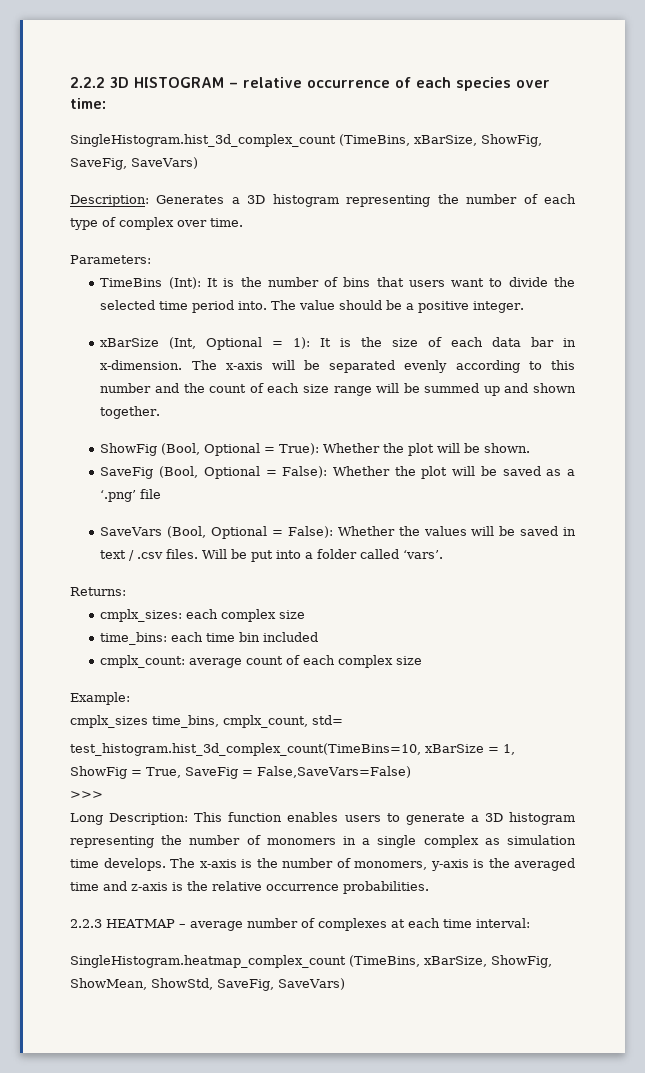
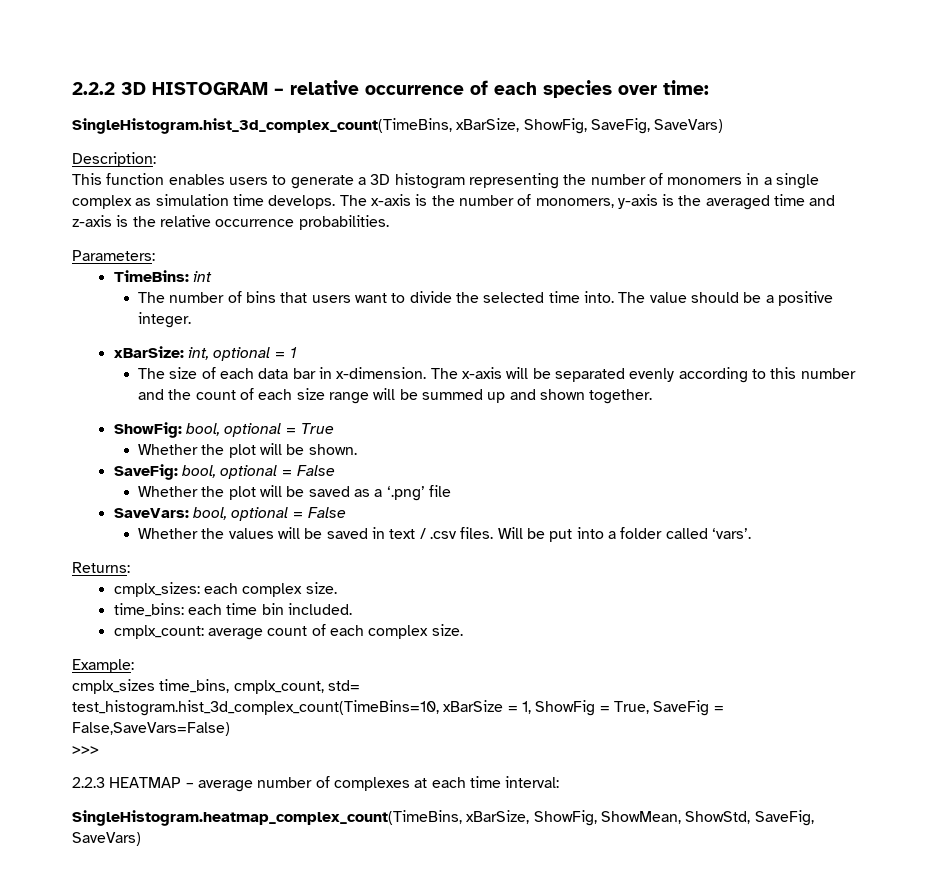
- SingleHistogram.hist_3d_complex_count (TimeBins, xBarSize, ShowFig, SaveFig, SaveVars)
+ SingleHistogram.hist_3d_complex_count(TimeBins, xBarSize, ShowFig, SaveFig, SaveVars)
- Description: Generates a 3D histogram representing the number of each type of complex over time.
- Parameters:
- TimeBins (Int): It is the number of bins that users want to divide the selected time period into. The value should be a positive integer.
- xBarSize (Int, Optional = 1): It is the size of each data bar in x-dimension. The x-axis will be separated evenly according to this number and the count of each size range will be summed up and shown together.
- ShowFig (Bool, Optional = True): Whether the plot will be shown.
- SaveFig (Bool, Optional = False): Whether the plot will be saved as a ‘.png’ file
- SaveVars (Bool, Optional = False): Whether the values will be saved in text / .csv files. Will be put into a folder called ‘vars’.
- Returns:
- cmplx_sizes: each complex size
- time_bins: each time bin included
- cmplx_count: average count of each complex size
- Example:
- cmplx_sizes time_bins, cmplx_count, std=
- test_histogram.hist_3d_complex_count(TimeBins=10, xBarSize = 1, ShowFig = True, SaveFig = False,SaveVars=False)
- >>>
- Long Description: This function enables users to generate a 3D histogram representing the number of monomers in a single complex as simulation time develops.
+ Description:
+ This function enables users to generate a 3D histogram representing the number of monomers in a single complex as simulation time develops.
+ Parameters:
+ TimeBins: int
+ The number of bins that users want to divide the selected time into. The value should be a positive integer.
+ xBarSize: int, optional = 1
+ The size of each data bar in x-dimension. The x-axis will be separated evenly according to this number and the count of each size range will be summed up and shown together.
+ ShowFig: bool, optional = True
+ Whether the plot will be shown.
+ SaveFig: bool, optional = False
+ Whether the plot will be saved as a ‘.png’ file
+ SaveVars: bool, optional = False
+ Whether the values will be saved in text / .csv files. Will be put into a folder called ‘vars’.
+ Returns:
+ cmplx_sizes: each complex size.
+ time_bins: each time bin included.
+ cmplx_count: average count of each complex size.
+ Example:
+ cmplx_sizes time_bins, cmplx_count, std=
+ test_histogram.hist_3d_complex_count(TimeBins=10, xBarSize = 1, ShowFig = True, SaveFig = False,SaveVars=False)
+ >>>
- SingleHistogram.heatmap_complex_count (TimeBins, xBarSize, ShowFig, ShowMean, ShowStd, SaveFig, SaveVars)
+ SingleHistogram.heatmap_complex_count(TimeBins, xBarSize, ShowFig, ShowMean, ShowStd, SaveFig, SaveVars)

